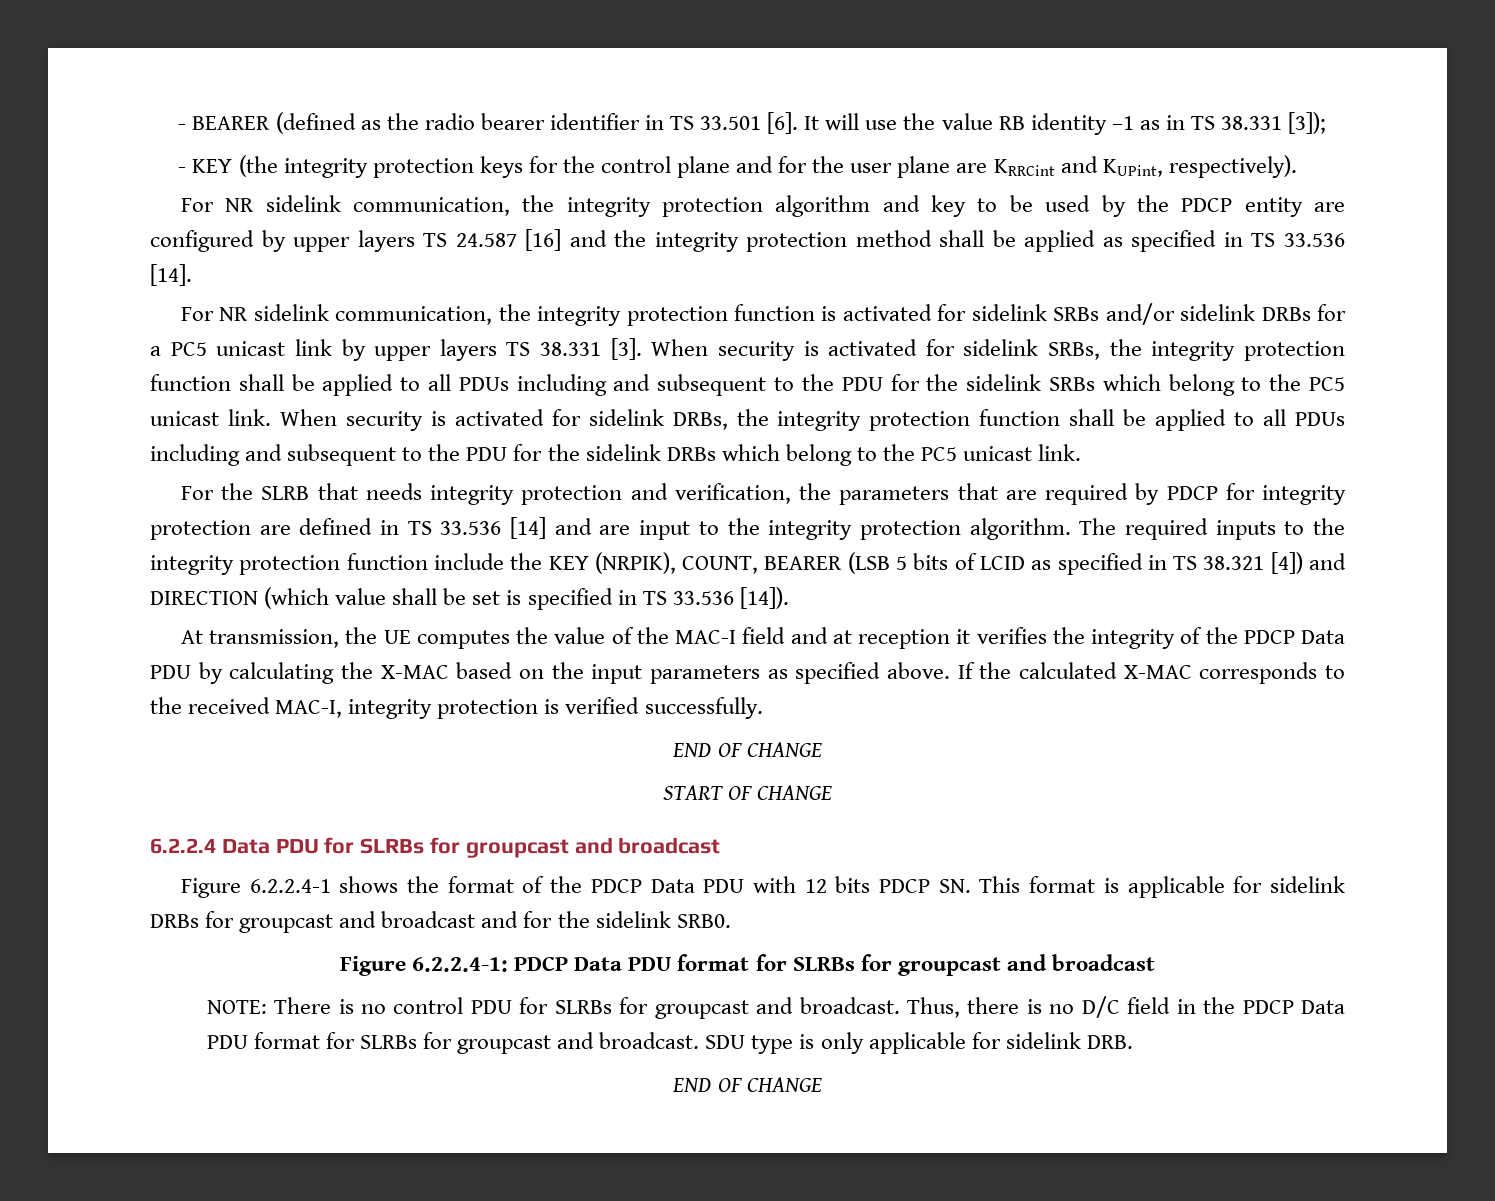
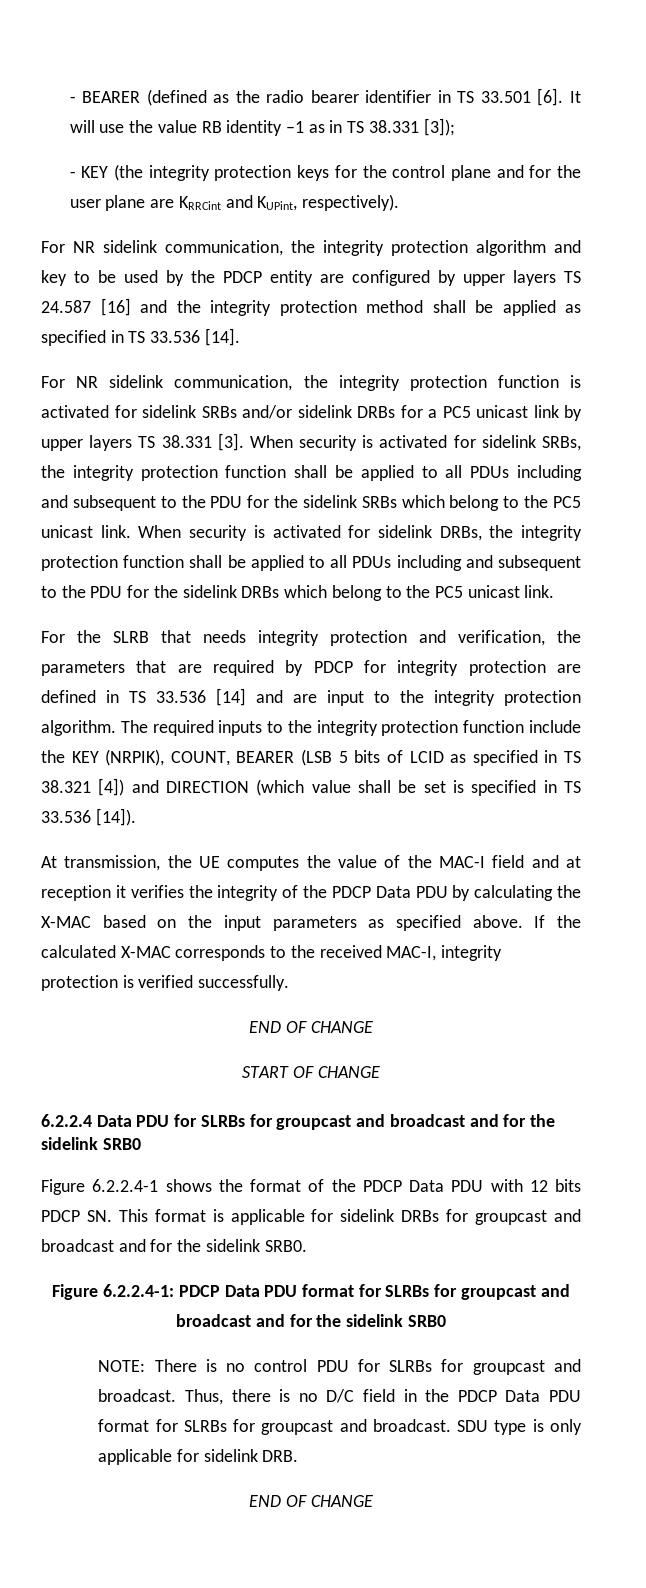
- 6.2.2.4 Data PDU for SLRBs for groupcast and broadcast
+ 6.2.2.4 Data PDU for SLRBs for groupcast and broadcast and for the sidelink SRB0
- Figure 6.2.2.4-1: PDCP Data PDU format for SLRBs for groupcast and broadcast
+ Figure 6.2.2.4-1: PDCP Data PDU format for SLRBs for groupcast and broadcast and for the sidelink SRB0

